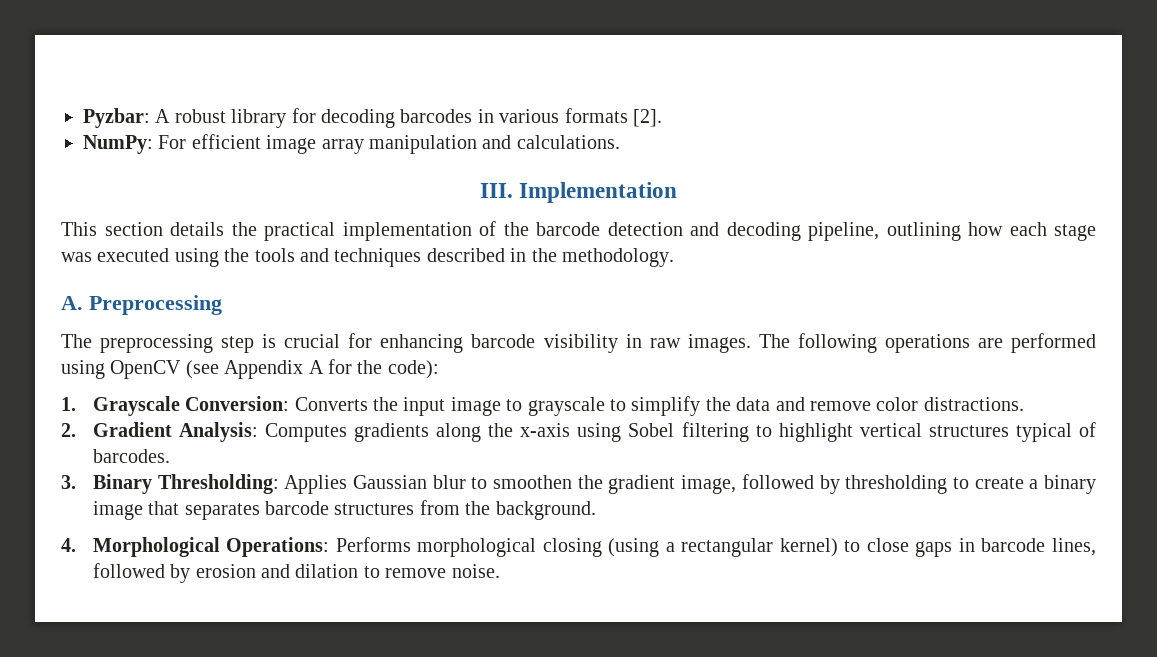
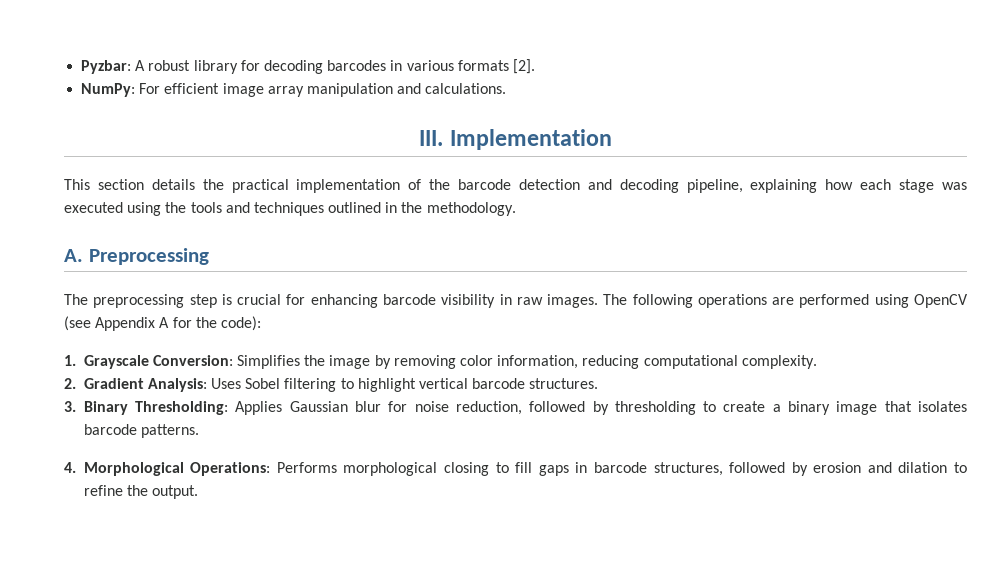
- This section details the practical implementation of the barcode detection and decoding pipeline, outlining how each stage was executed using the tools and techniques described in the methodology.
+ This section details the practical implementation of the barcode detection and decoding pipeline, explaining how each stage was executed using the tools and techniques outlined in the methodology.
- 1. Grayscale Conversion: Converts the input image to grayscale to simplify the data and remove color distractions.
- 2. Gradient Analysis: Computes gradients along the x-axis using Sobel filtering to highlight vertical structures typical of barcodes.
+ 1. Grayscale Conversion: Simplifies the image by removing color information, reducing computational complexity.
+ 2. Gradient Analysis: Uses Sobel filtering to highlight vertical barcode structures.
- 3. Binary Thresholding: Applies Gaussian blur to smoothen the gradient image, followed by thresholding to create a binary image that separates barcode structures from the background.
+ 3. Binary Thresholding: Applies Gaussian blur for noise reduction, followed by thresholding to create a binary image that isolates barcode patterns.
- 4. Morphological Operations: Performs morphological closing (using a rectangular kernel) to close gaps in barcode lines, followed by erosion and dilation to remove noise.
+ 4. Morphological Operations: Performs morphological closing to fill gaps in barcode structures, followed by erosion and dilation to refine the output.

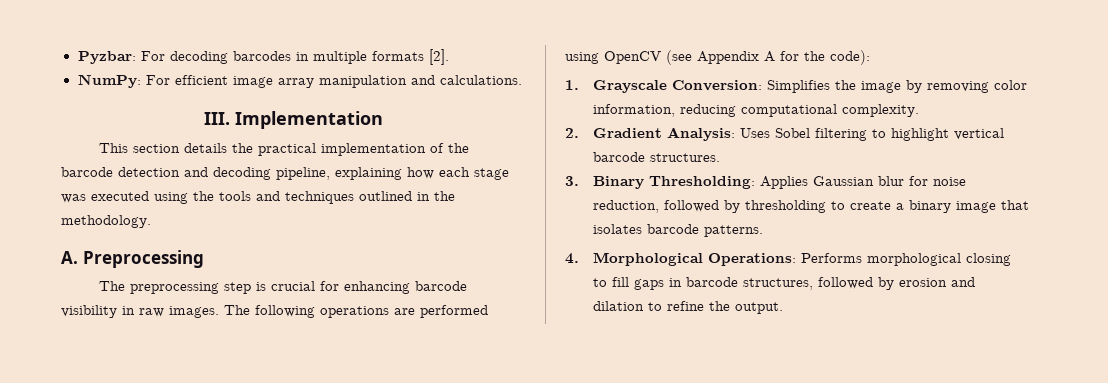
- Pyzbar: A robust library for decoding barcodes in various formats [2].
+ Pyzbar: For decoding barcodes in multiple formats [2].

